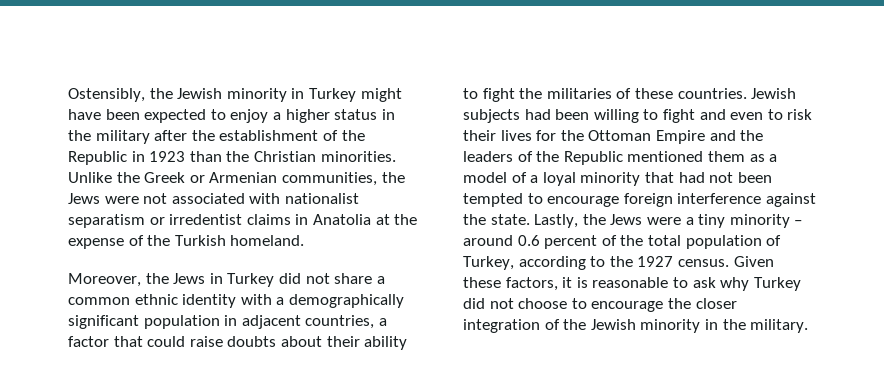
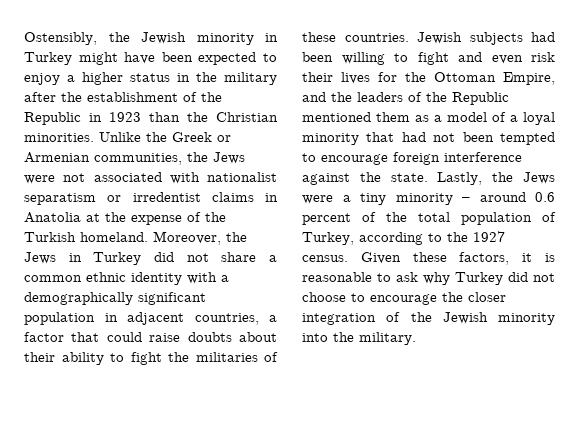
- Unlike the Greek or Armenian communities, the Jews were not associated with nationalist separatism or irredentist claims in Anatolia at the expense of the Turkish homeland.
- Moreover, the Jews in Turkey did not share a common ethnic identity with a demographically significant population in adjacent countries, a factor that could raise doubts about their ability to fight the militaries of these countries.
+ Unlike the Greek or Armenian communities, the Jews were not associated with nationalist separatism or irredentist claims in Anatolia at the expense of the Turkish homeland. Moreover, the Jews in Turkey did not share a common ethnic identity with a demographically significant population in adjacent countries, a factor that could raise doubts about their ability to fight the militaries of these countries.
- Jewish subjects had been willing to fight and even to risk their lives for the Ottoman Empire and the leaders of the Republic mentioned them as a model of a loyal minority that had not been tempted to encourage foreign interference against the state.
+ Jewish subjects had been willing to fight and even risk their lives for the Ottoman Empire, and the leaders of the Republic mentioned them as a model of a loyal minority that had not been tempted to encourage foreign interference against the state.
- Given these factors, it is reasonable to ask why Turkey did not choose to encourage the closer integration of the Jewish minority in the military.
+ Given these factors, it is reasonable to ask why Turkey did not choose to encourage the closer integration of the Jewish minority into the military.

